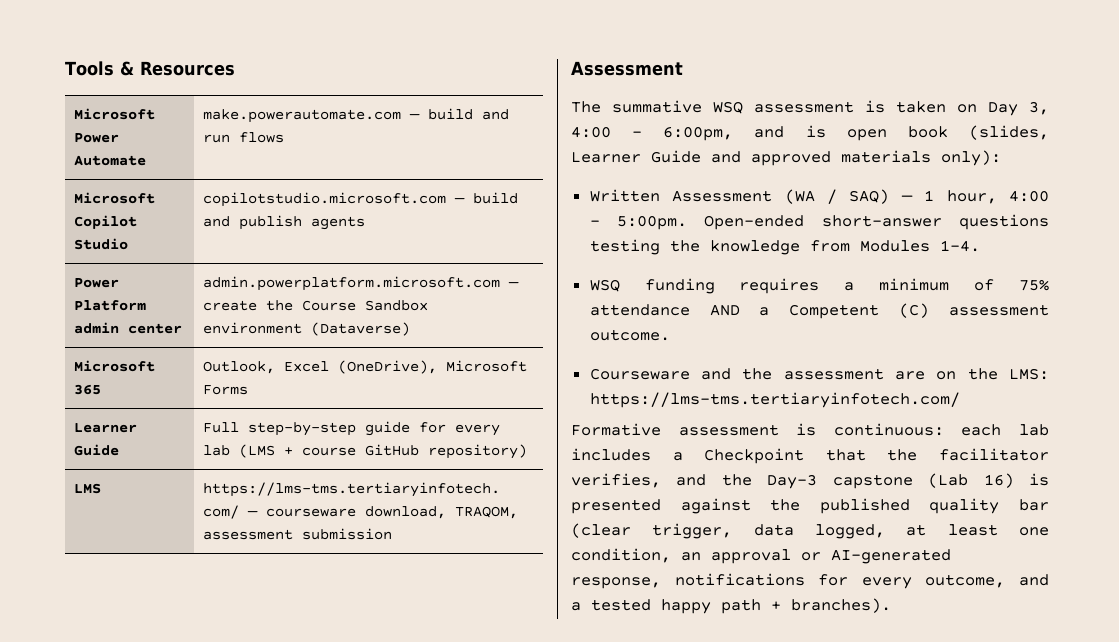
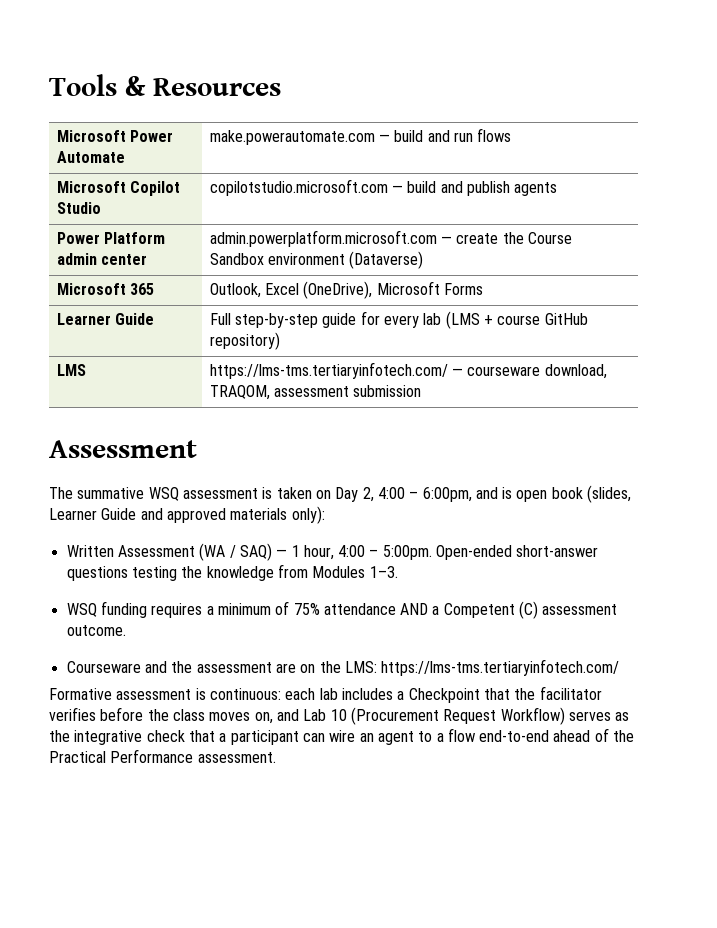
- The summative WSQ assessment is taken on Day 3, 4:00 – 6:00pm, and is open book (slides, Learner Guide and approved materials only):
+ The summative WSQ assessment is taken on Day 2, 4:00 – 6:00pm, and is open book (slides, Learner Guide and approved materials only):
- Open-ended short-answer questions testing the knowledge from Modules 1–4.
+ Open-ended short-answer questions testing the knowledge from Modules 1–3.
- Formative assessment is continuous: each lab includes a Checkpoint that the facilitator verifies, and the Day-3 capstone (Lab 16) is presented against the published quality bar (clear trigger, data logged, at least one condition, an approval or AI-generated response, notifications for every outcome, and a tested happy path + branches).
+ Formative assessment is continuous: each lab includes a Checkpoint that the facilitator verifies before the class moves on, and Lab 10 (Procurement Request Workflow) serves as the integrative check that a participant can wire an agent to a flow end-to-end ahead of the Practical Performance assessment.

